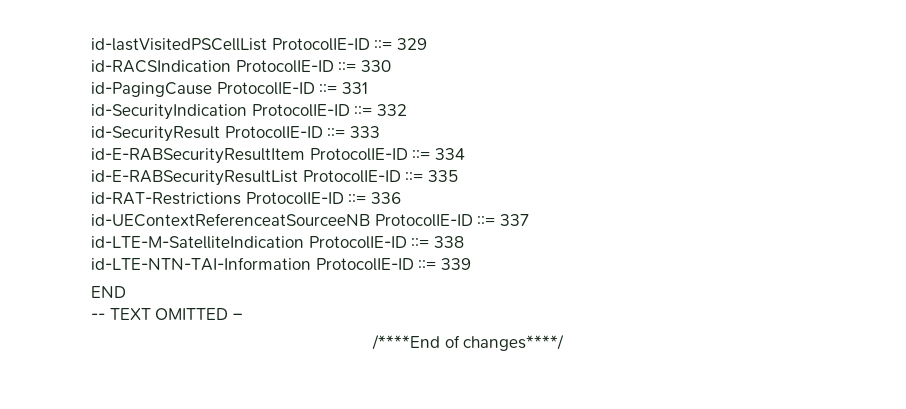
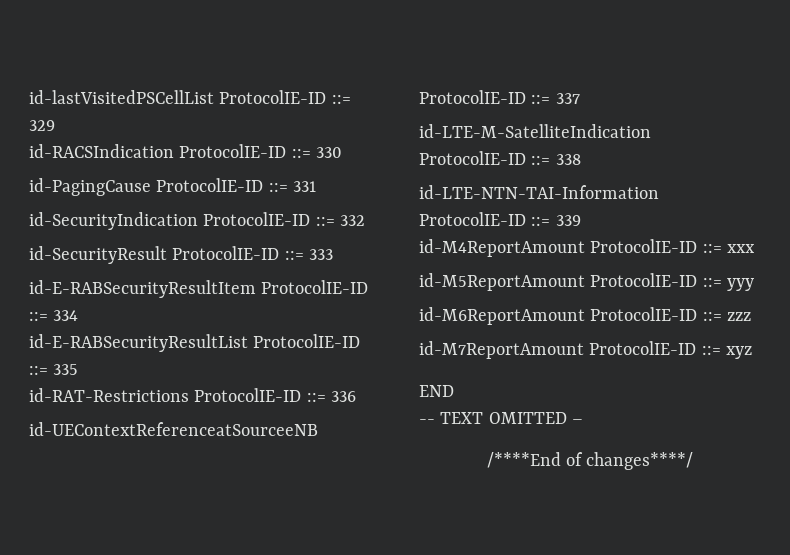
+ id-M4ReportAmount ProtocolIE-ID ::= xxx
+ id-M5ReportAmount ProtocolIE-ID ::= yyy
+ id-M6ReportAmount ProtocolIE-ID ::= zzz
+ id-M7ReportAmount ProtocolIE-ID ::= xyz

